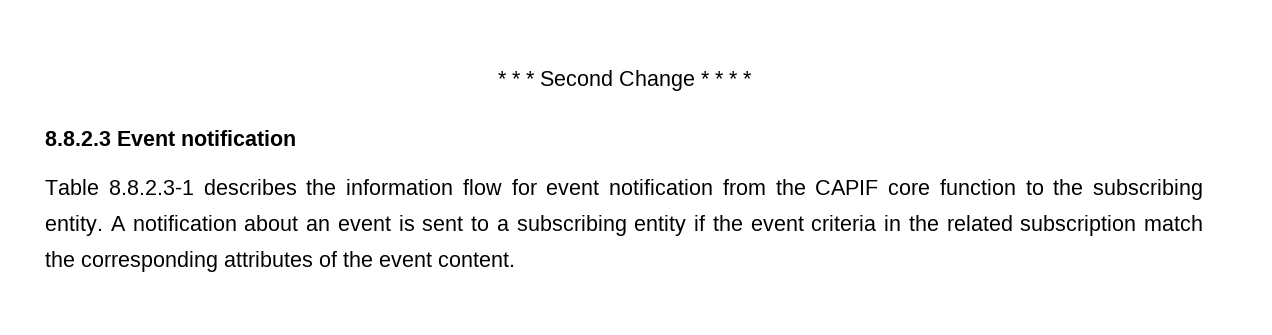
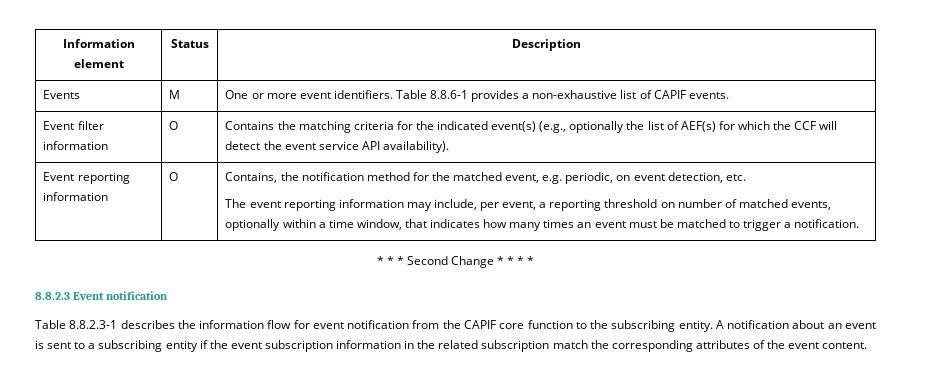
+ Information element | Status | Description
+ Events | M | One or more event identifiers. Table 8.8.6-1 provides a non-exhaustive list of CAPIF events.
+ Event filter information | O | Contains the matching criteria for the indicated event(s) (e.g., optionally the list of AEF(s) for which the CCF will detect the event service API availability).
+ Event reporting information | O | Contains, the notification method for the matched event, e.g. periodic, on event detection, etc.
+ The event reporting information may include, per event, a reporting threshold on number of matched events, optionally within a time window, that indicates how many times an event must be matched to trigger a notification.
- A notification about an event is sent to a subscribing entity if the event criteria in the related subscription match the corresponding attributes of the event content.
+ A notification about an event is sent to a subscribing entity if the event subscription information in the related subscription match the corresponding attributes of the event content.

